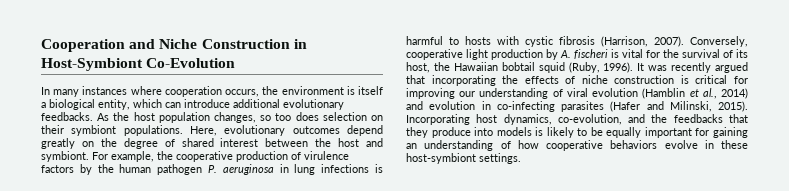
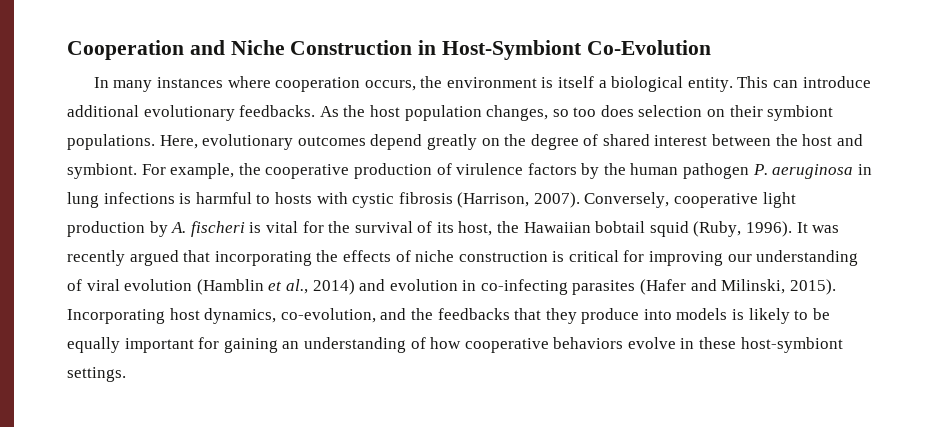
- In many instances where cooperation occurs, the environment is itself a biological entity, which can introduce additional evolutionary feedbacks.
+ In many instances where cooperation occurs, the environment is itself a biological entity. This can introduce additional evolutionary feedbacks.

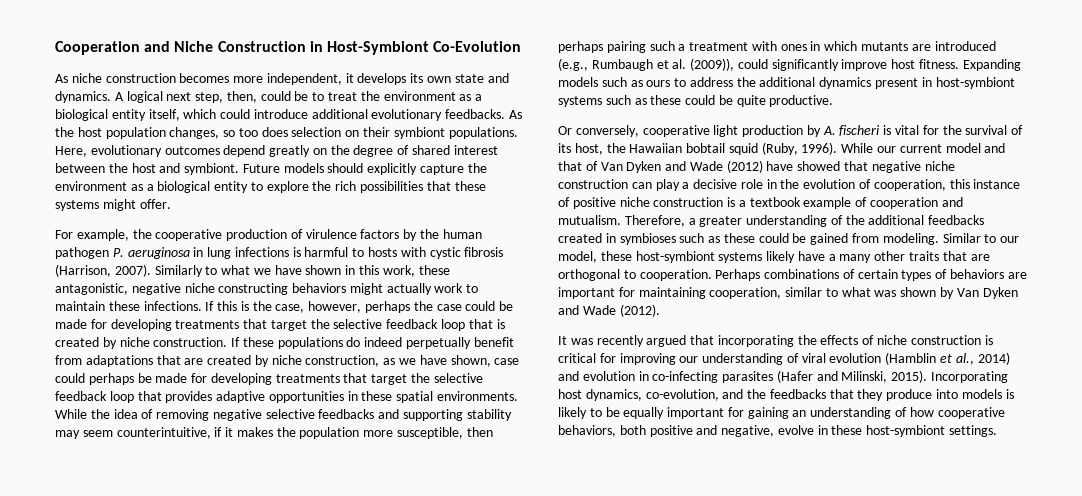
- In many instances where cooperation occurs, the environment is itself a biological entity. This can introduce additional evolutionary feedbacks.
+ As niche construction becomes more independent, it develops its own state and dynamics. A logical next step, then, could be to treat the environment as a biological entity itself, which could introduce additional evolutionary feedbacks.
- Here, evolutionary outcomes depend greatly on the degree of shared interest between the host and symbiont. For example, the cooperative production of virulence factors by the human pathogen P. aeruginosa in lung infections is harmful to hosts with cystic fibrosis (Harrison, 2007).
+ Here, evolutionary outcomes depend greatly on the degree of shared interest between the host and symbiont. Future models should explicitly capture the environment as a biological entity to explore the rich possibilities that these systems might offer.
+ For example, the cooperative production of virulence factors by the human pathogen P. aeruginosa in lung infections is harmful to hosts with cystic fibrosis (Harrison, 2007).
- Conversely, cooperative light production by A. fischeri is vital for the survival of its host, the Hawaiian bobtail squid (Ruby, 1996). It was recently argued that incorporating the effects of niche construction is critical for improving our understanding of viral evolution (Hamblin et al., 2014) and evolution in co-infecting parasites (Hafer and Milinski, 2015).
+ Similarly to what we have shown in this work, these antagonistic, negative niche constructing behaviors might actually work to maintain these infections. If this is the case, however, perhaps the case could be made for developing treatments that target the selective feedback loop that is created by niche construction. If these populations do indeed perpetually benefit from adaptations that are created by niche construction, as we have shown, case could perhaps be made for developing treatments that target the selective feedback loop that provides adaptive opportunities in these spatial environments. While the idea of removing negative selective feedbacks and supporting stability may seem counterintuitive, if it makes the population more susceptible, then perhaps pairing such a treatment with ones in which mutants are introduced (e.g., Rumbaugh et al. (2009)), could significantly improve host fitness. Expanding models such as ours to address the additional dynamics present in host-symbiont systems such as these could be quite productive.
+ Or conversely, cooperative light production by A. fischeri is vital for the survival of its host, the Hawaiian bobtail squid (Ruby, 1996). While our current model and that of Van Dyken and Wade (2012) have showed that negative niche construction can play a decisive role in the evolution of cooperation, this instance of positive niche construction is a textbook example of cooperation and mutualism. Therefore, a greater understanding of the additional feedbacks created in symbioses such as these could be gained from modeling. Similar to our model, these host-symbiont systems likely have a many other traits that are orthogonal to cooperation. Perhaps combinations of certain types of behaviors are important for maintaining cooperation, similar to what was shown by Van Dyken and Wade (2012).
+ It was recently argued that incorporating the effects of niche construction is critical for improving our understanding of viral evolution (Hamblin et al., 2014) and evolution in co-infecting parasites (Hafer and Milinski, 2015).
- Incorporating host dynamics, co-evolution, and the feedbacks that they produce into models is likely to be equally important for gaining an understanding of how cooperative behaviors evolve in these host-symbiont settings.
+ Incorporating host dynamics, co-evolution, and the feedbacks that they produce into models is likely to be equally important for gaining an understanding of how cooperative behaviors, both positive and negative, evolve in these host-symbiont settings.

